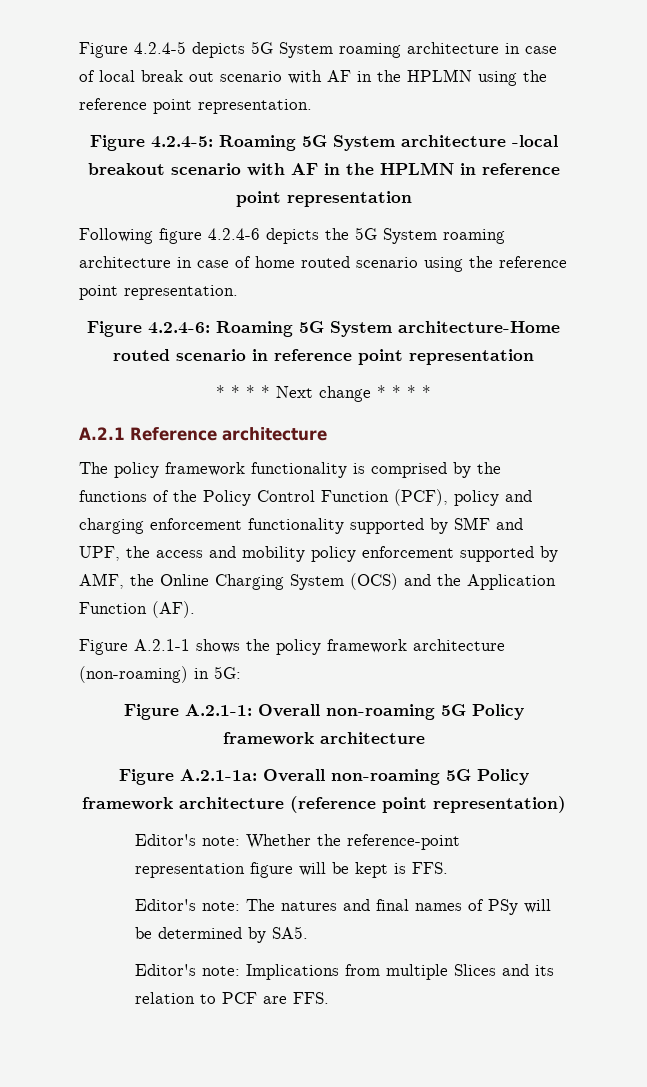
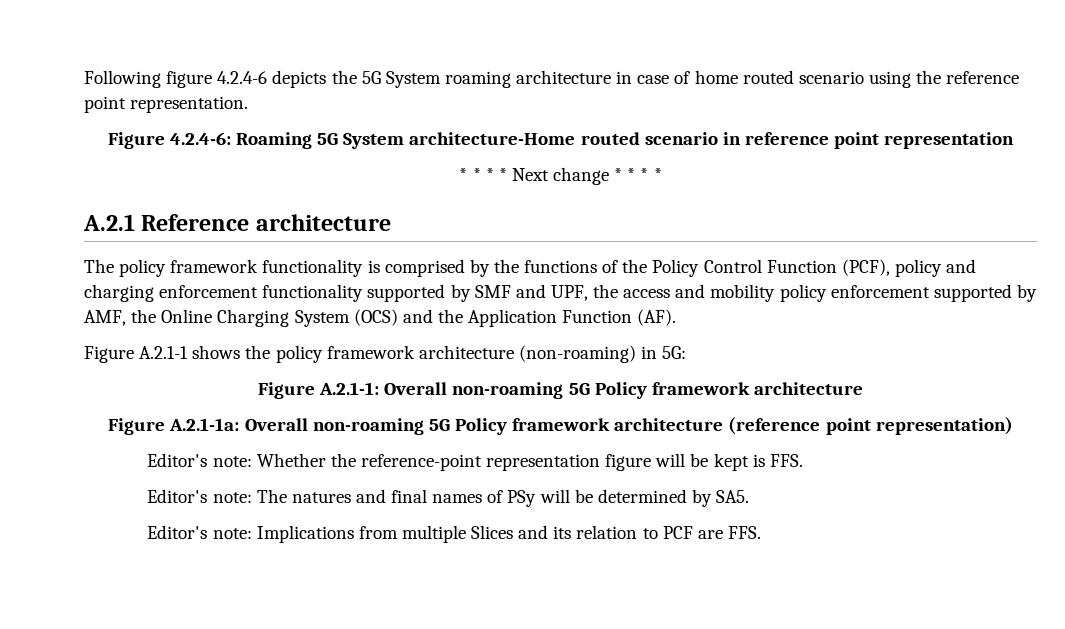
- Figure 4.2.4-5 depicts 5G System roaming architecture in case of local break out scenario with AF in the HPLMN using the reference point representation.
- Figure 4.2.4-5: Roaming 5G System architecture -local breakout scenario with AF in the HPLMN in reference point representation

